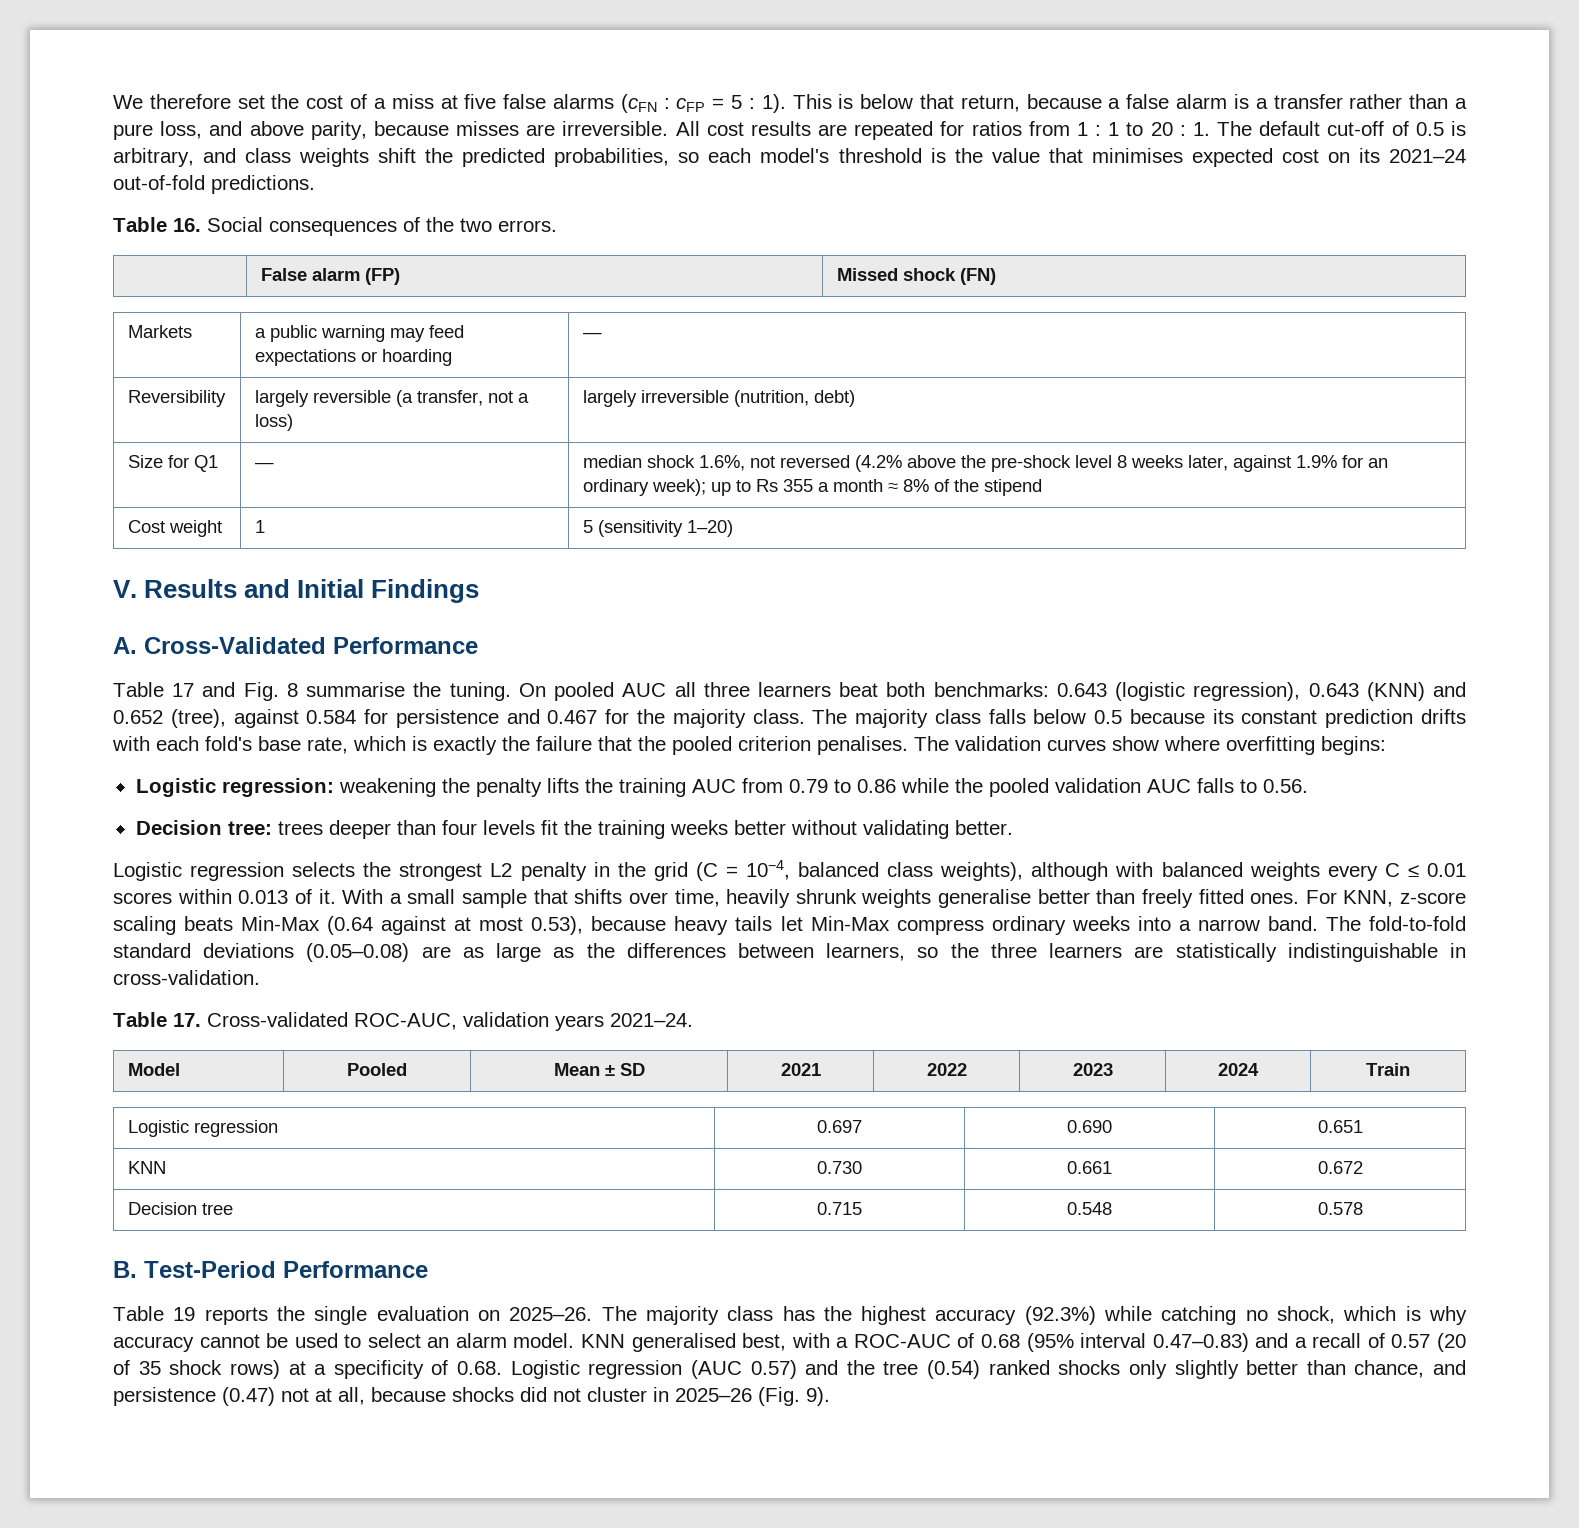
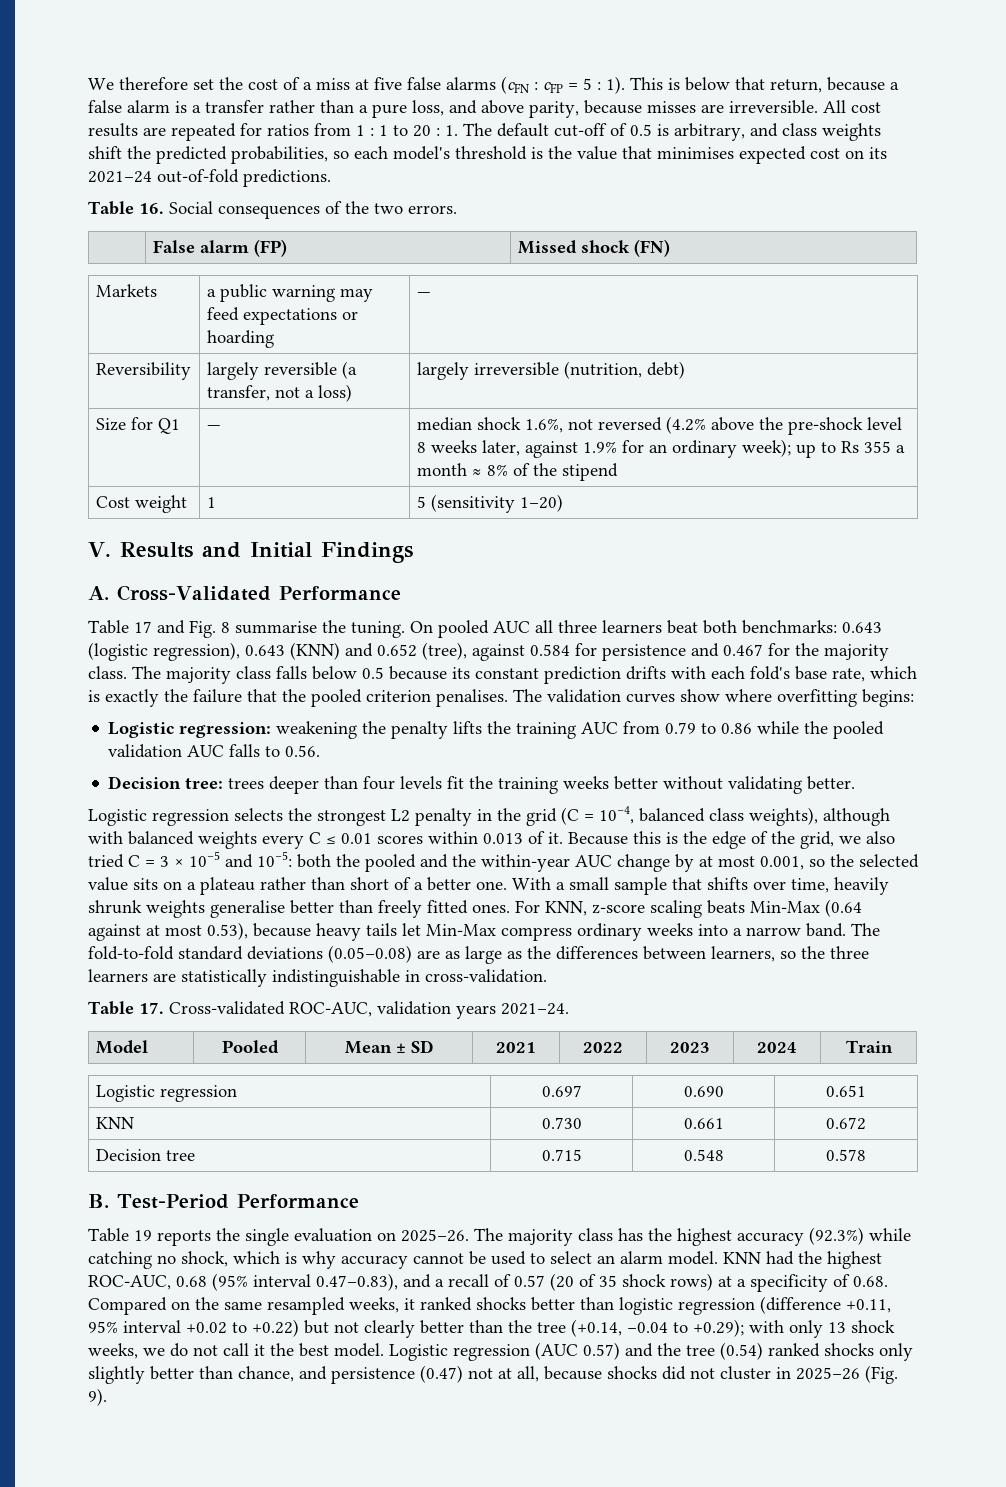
+ Because this is the edge of the grid, we also tried C = 3 × 10−5 and 10−5: both the pooled and the within-year AUC change by at most 0.001, so the selected value sits on a plateau rather than short of a better one.
- KNN generalised best, with a ROC-AUC of 0.68 (95% interval 0.47–0.83) and a recall of 0.57 (20 of 35 shock rows) at a specificity of 0.68. Logistic regression (AUC 0.57) and the tree (0.54) ranked shocks only slightly better than chance, and persistence (0.47) not at all, because shocks did not cluster in 2025–26 (Fig. 9).
+ KNN had the highest ROC-AUC, 0.68 (95% interval 0.47–0.83), and a recall of 0.57 (20 of 35 shock rows) at a specificity of 0.68. Compared on the same resampled weeks, it ranked shocks better than logistic regression (difference +0.11, 95% interval +0.02 to +0.22) but not clearly better than the tree (+0.14, −0.04 to +0.29); with only 13 shock weeks, we do not call it the best model. Logistic regression (AUC 0.57) and the tree (0.54) ranked shocks only slightly better than chance, and persistence (0.47) not at all, because shocks did not cluster in 2025–26 (Fig. 9).

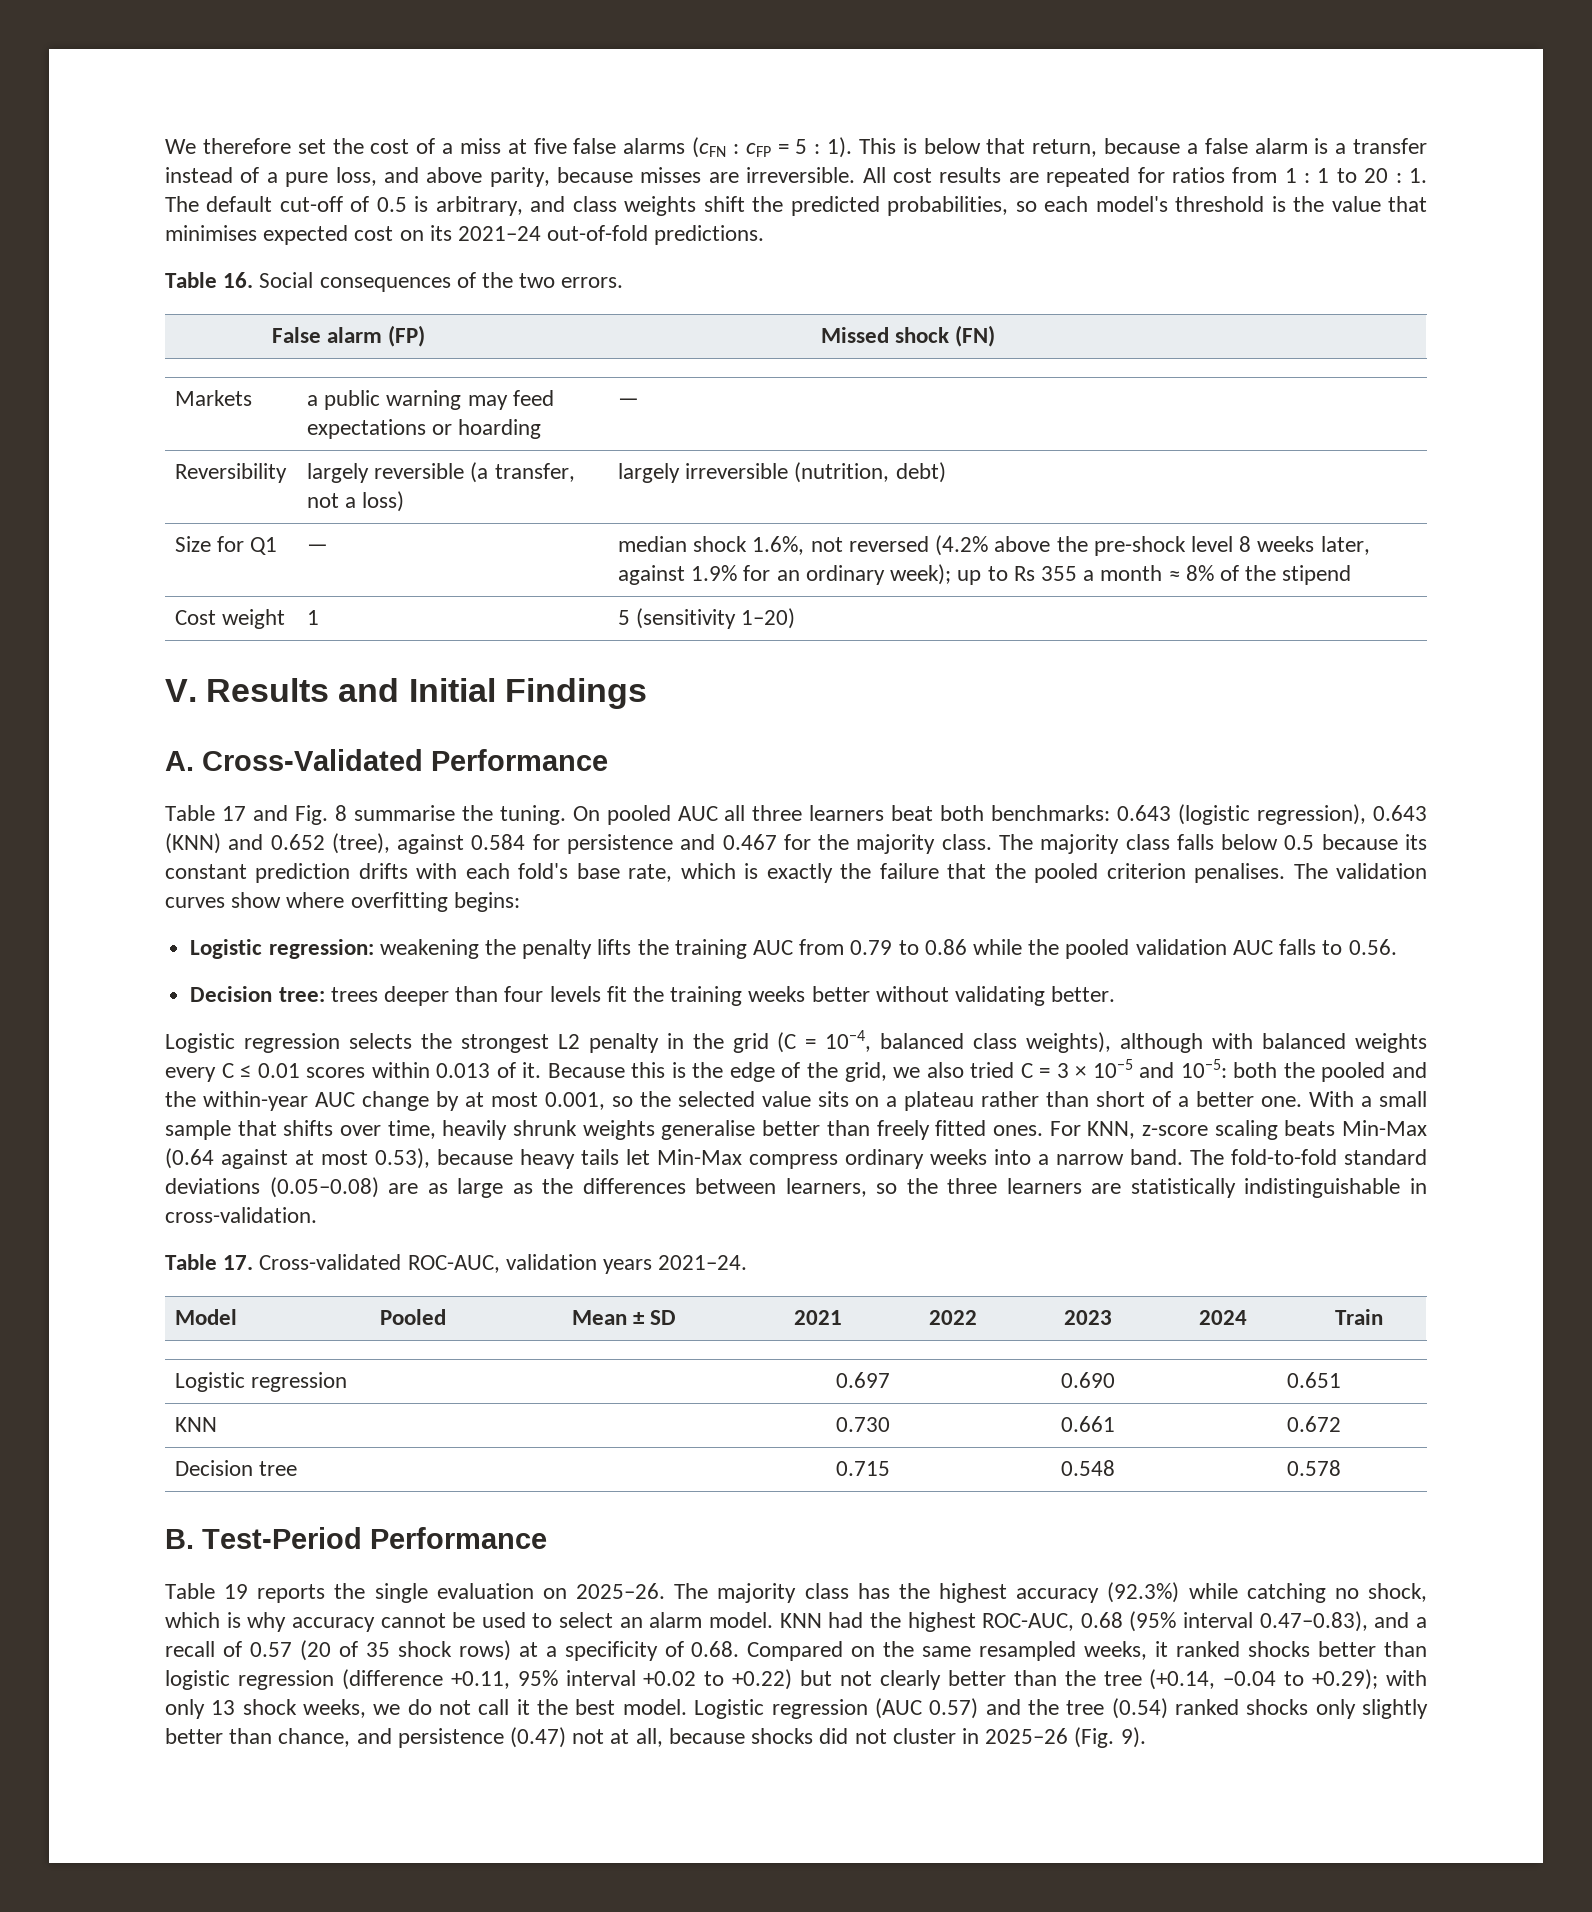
- This is below that return, because a false alarm is a transfer rather than a pure loss, and above parity, because misses are irreversible.
+ This is below that return, because a false alarm is a transfer instead of a pure loss, and above parity, because misses are irreversible.

